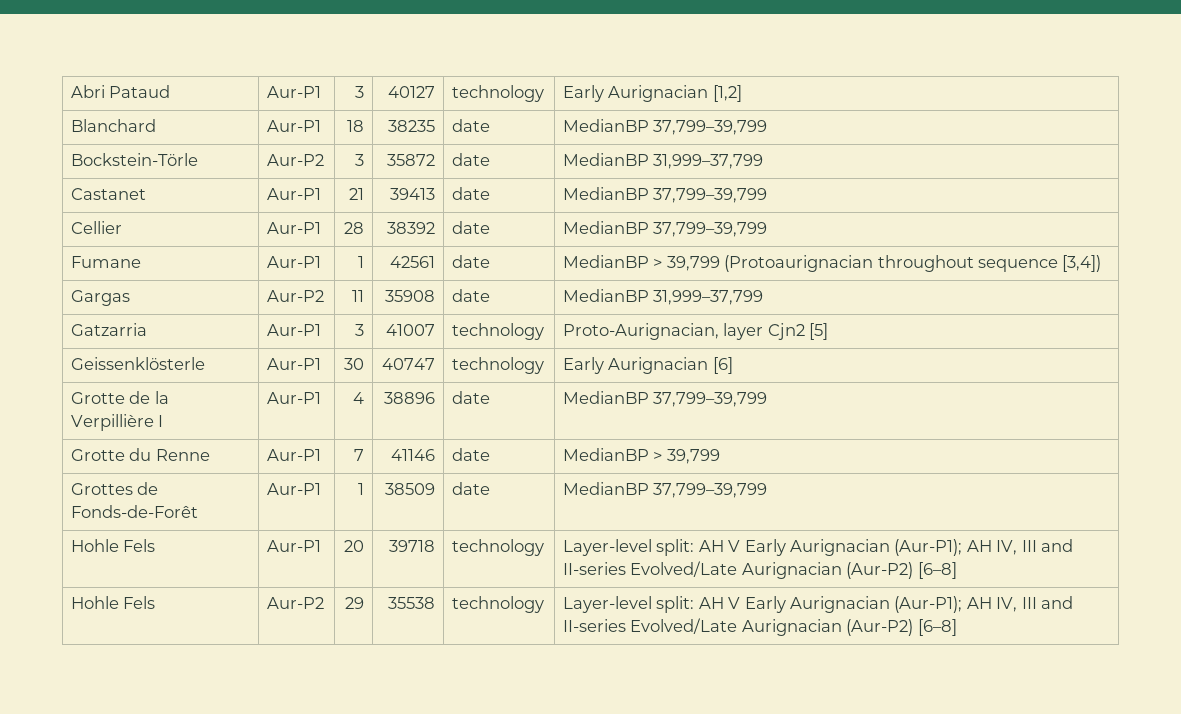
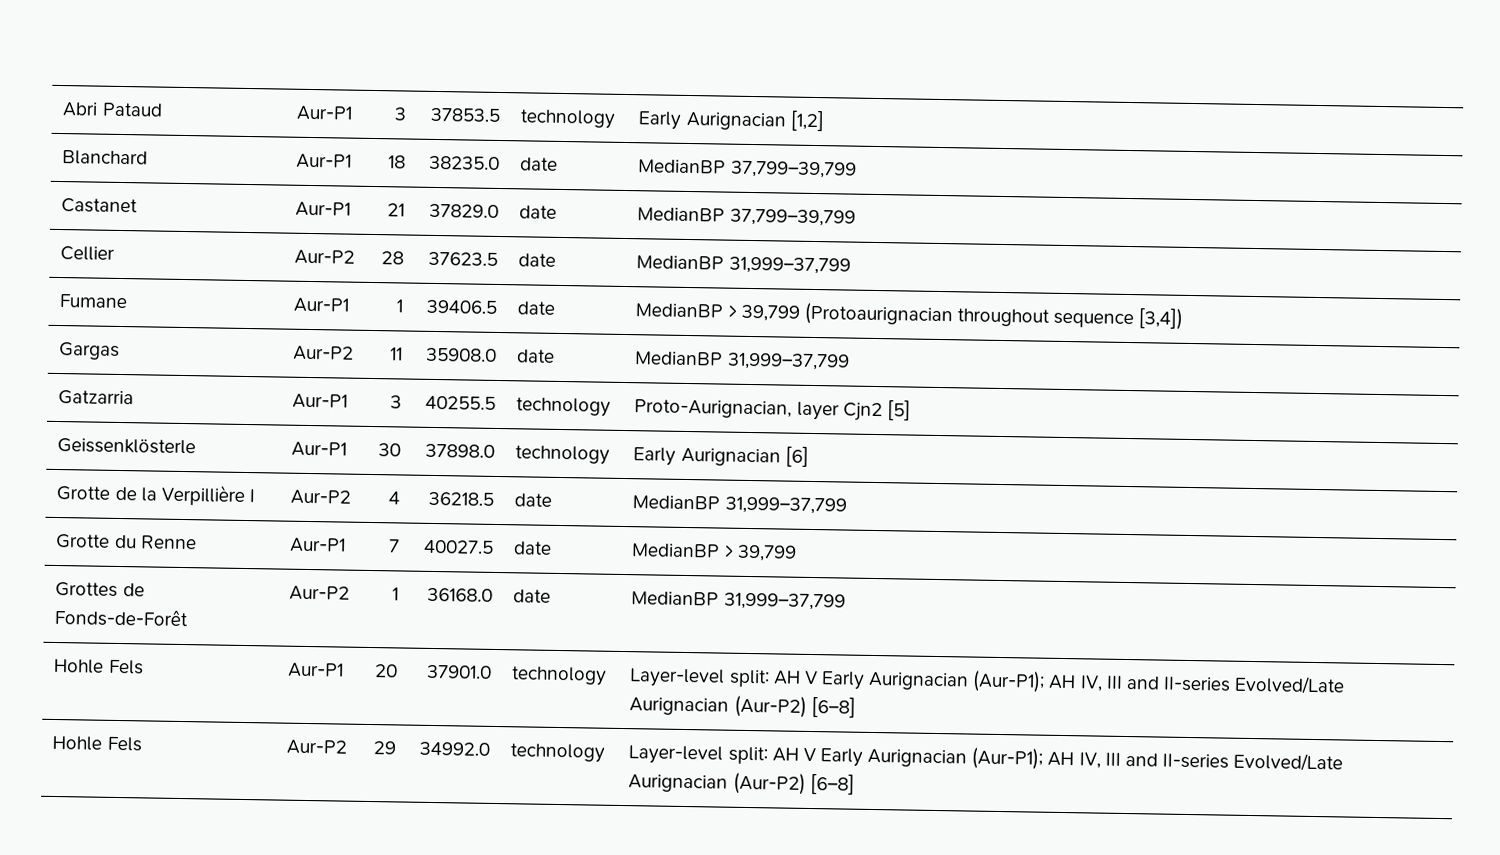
- Abri Pataud | Aur-P1 | 3 | 40127 | technology | Early Aurignacian [1,2]
+ Abri Pataud | Aur-P1 | 3 | 37853.5 | technology | Early Aurignacian [1,2]
- Blanchard | Aur-P1 | 18 | 38235 | date | MedianBP 37,799–39,799
- Bockstein-Törle | Aur-P2 | 3 | 35872 | date | MedianBP 31,999–37,799
+ Blanchard | Aur-P1 | 18 | 38235.0 | date | MedianBP 37,799–39,799
- Castanet | Aur-P1 | 21 | 39413 | date | MedianBP 37,799–39,799
+ Castanet | Aur-P1 | 21 | 37829.0 | date | MedianBP 37,799–39,799
- Cellier | Aur-P1 | 28 | 38392 | date | MedianBP 37,799–39,799
+ Cellier | Aur-P2 | 28 | 37623.5 | date | MedianBP 31,999–37,799
- Fumane | Aur-P1 | 1 | 42561 | date | MedianBP > 39,799 (Protoaurignacian throughout sequence [3,4])
+ Fumane | Aur-P1 | 1 | 39406.5 | date | MedianBP > 39,799 (Protoaurignacian throughout sequence [3,4])
- Gargas | Aur-P2 | 11 | 35908 | date | MedianBP 31,999–37,799
+ Gargas | Aur-P2 | 11 | 35908.0 | date | MedianBP 31,999–37,799
- Gatzarria | Aur-P1 | 3 | 41007 | technology | Proto-Aurignacian, layer Cjn2 [5]
+ Gatzarria | Aur-P1 | 3 | 40255.5 | technology | Proto-Aurignacian, layer Cjn2 [5]
- Geissenklösterle | Aur-P1 | 30 | 40747 | technology | Early Aurignacian [6]
+ Geissenklösterle | Aur-P1 | 30 | 37898.0 | technology | Early Aurignacian [6]
- Grotte de la Verpillière I | Aur-P1 | 4 | 38896 | date | MedianBP 37,799–39,799
+ Grotte de la Verpillière I | Aur-P2 | 4 | 36218.5 | date | MedianBP 31,999–37,799
- Grotte du Renne | Aur-P1 | 7 | 41146 | date | MedianBP > 39,799
+ Grotte du Renne | Aur-P1 | 7 | 40027.5 | date | MedianBP > 39,799
- Grottes de Fonds-de-Forêt | Aur-P1 | 1 | 38509 | date | MedianBP 37,799–39,799
+ Grottes de Fonds-de-Forêt | Aur-P2 | 1 | 36168.0 | date | MedianBP 31,999–37,799
- Hohle Fels | Aur-P1 | 20 | 39718 | technology | Layer-level split: AH V Early Aurignacian (Aur-P1); AH IV, III and II-series Evolved/Late Aurignacian (Aur-P2) [6–8]
+ Hohle Fels | Aur-P1 | 20 | 37901.0 | technology | Layer-level split: AH V Early Aurignacian (Aur-P1); AH IV, III and II-series Evolved/Late Aurignacian (Aur-P2) [6–8]
- Hohle Fels | Aur-P2 | 29 | 35538 | technology | Layer-level split: AH V Early Aurignacian (Aur-P1); AH IV, III and II-series Evolved/Late Aurignacian (Aur-P2) [6–8]
+ Hohle Fels | Aur-P2 | 29 | 34992.0 | technology | Layer-level split: AH V Early Aurignacian (Aur-P1); AH IV, III and II-series Evolved/Late Aurignacian (Aur-P2) [6–8]

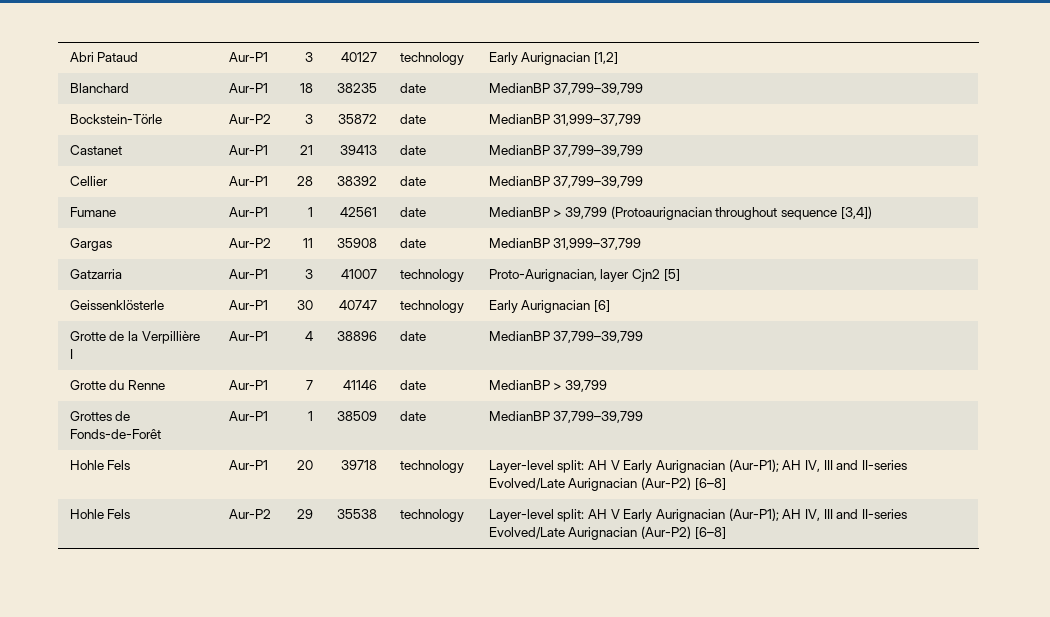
- Abri Pataud | Aur-P1 | 3 | 37853.5 | technology | Early Aurignacian [1,2]
+ Abri Pataud | Aur-P1 | 3 | 40127 | technology | Early Aurignacian [1,2]
- Blanchard | Aur-P1 | 18 | 38235.0 | date | MedianBP 37,799–39,799
+ Blanchard | Aur-P1 | 18 | 38235 | date | MedianBP 37,799–39,799
+ Bockstein-Törle | Aur-P2 | 3 | 35872 | date | MedianBP 31,999–37,799
- Castanet | Aur-P1 | 21 | 37829.0 | date | MedianBP 37,799–39,799
+ Castanet | Aur-P1 | 21 | 39413 | date | MedianBP 37,799–39,799
- Cellier | Aur-P2 | 28 | 37623.5 | date | MedianBP 31,999–37,799
+ Cellier | Aur-P1 | 28 | 38392 | date | MedianBP 37,799–39,799
- Fumane | Aur-P1 | 1 | 39406.5 | date | MedianBP > 39,799 (Protoaurignacian throughout sequence [3,4])
+ Fumane | Aur-P1 | 1 | 42561 | date | MedianBP > 39,799 (Protoaurignacian throughout sequence [3,4])
- Gargas | Aur-P2 | 11 | 35908.0 | date | MedianBP 31,999–37,799
+ Gargas | Aur-P2 | 11 | 35908 | date | MedianBP 31,999–37,799
- Gatzarria | Aur-P1 | 3 | 40255.5 | technology | Proto-Aurignacian, layer Cjn2 [5]
+ Gatzarria | Aur-P1 | 3 | 41007 | technology | Proto-Aurignacian, layer Cjn2 [5]
- Geissenklösterle | Aur-P1 | 30 | 37898.0 | technology | Early Aurignacian [6]
+ Geissenklösterle | Aur-P1 | 30 | 40747 | technology | Early Aurignacian [6]
- Grotte de la Verpillière I | Aur-P2 | 4 | 36218.5 | date | MedianBP 31,999–37,799
+ Grotte de la Verpillière I | Aur-P1 | 4 | 38896 | date | MedianBP 37,799–39,799
- Grotte du Renne | Aur-P1 | 7 | 40027.5 | date | MedianBP > 39,799
+ Grotte du Renne | Aur-P1 | 7 | 41146 | date | MedianBP > 39,799
- Grottes de Fonds-de-Forêt | Aur-P2 | 1 | 36168.0 | date | MedianBP 31,999–37,799
+ Grottes de Fonds-de-Forêt | Aur-P1 | 1 | 38509 | date | MedianBP 37,799–39,799
- Hohle Fels | Aur-P1 | 20 | 37901.0 | technology | Layer-level split: AH V Early Aurignacian (Aur-P1); AH IV, III and II-series Evolved/Late Aurignacian (Aur-P2) [6–8]
+ Hohle Fels | Aur-P1 | 20 | 39718 | technology | Layer-level split: AH V Early Aurignacian (Aur-P1); AH IV, III and II-series Evolved/Late Aurignacian (Aur-P2) [6–8]
- Hohle Fels | Aur-P2 | 29 | 34992.0 | technology | Layer-level split: AH V Early Aurignacian (Aur-P1); AH IV, III and II-series Evolved/Late Aurignacian (Aur-P2) [6–8]
+ Hohle Fels | Aur-P2 | 29 | 35538 | technology | Layer-level split: AH V Early Aurignacian (Aur-P1); AH IV, III and II-series Evolved/Late Aurignacian (Aur-P2) [6–8]

